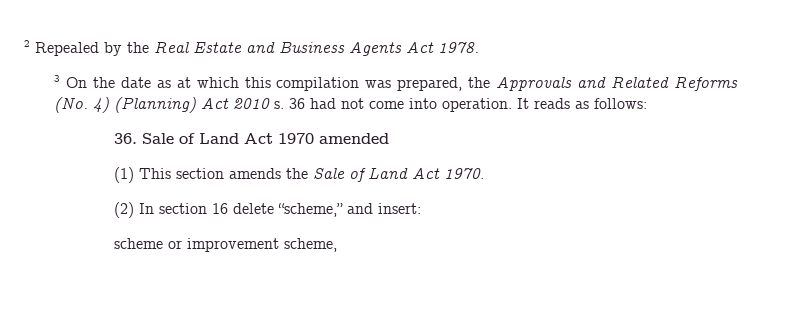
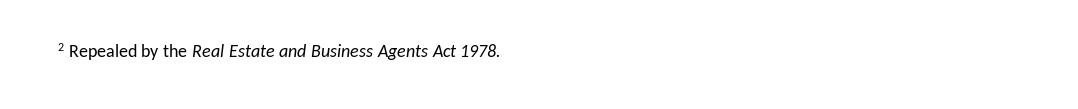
- 3 On the date as at which this compilation was prepared, the Approvals and Related Reforms (No. 4) (Planning) Act 2010 s. 36 had not come into operation. It reads as follows:
- 36. Sale of Land Act 1970 amended
- (1) This section amends the Sale of Land Act 1970.
- (2) In section 16 delete “scheme,” and insert:
- scheme or improvement scheme,

